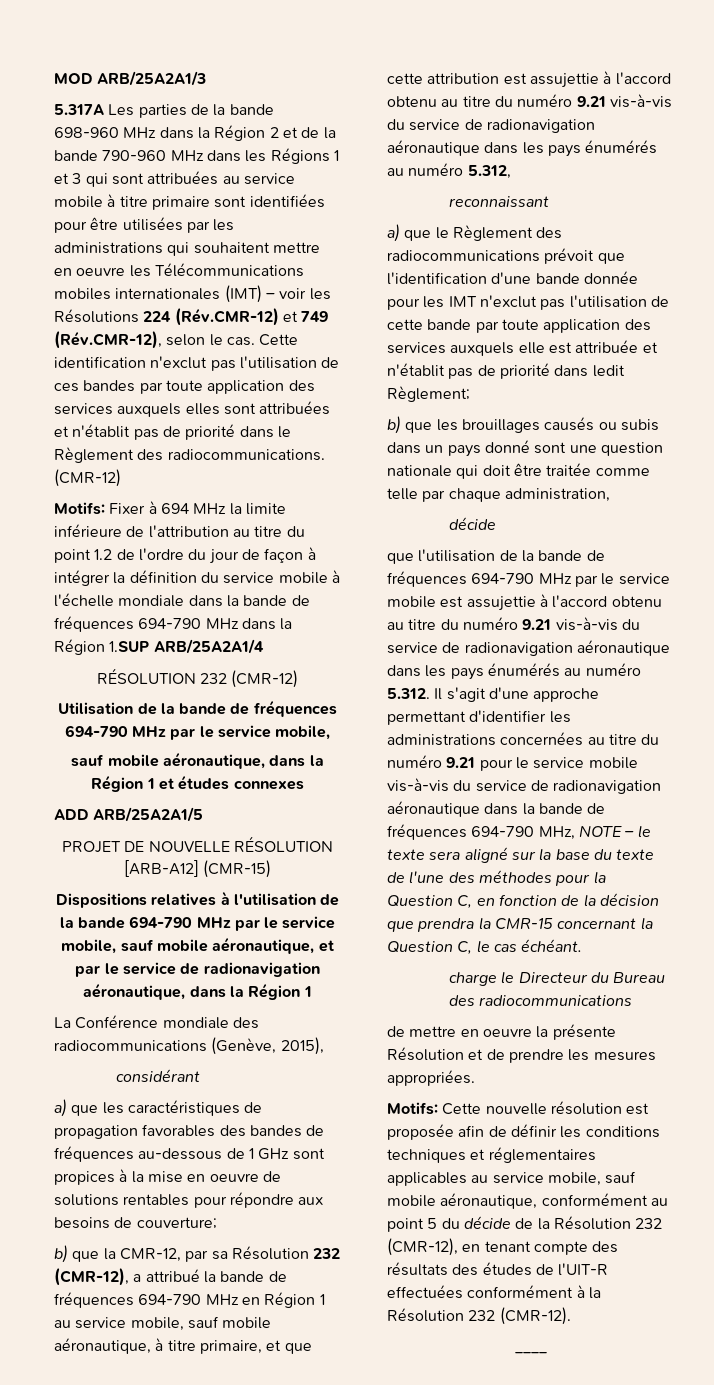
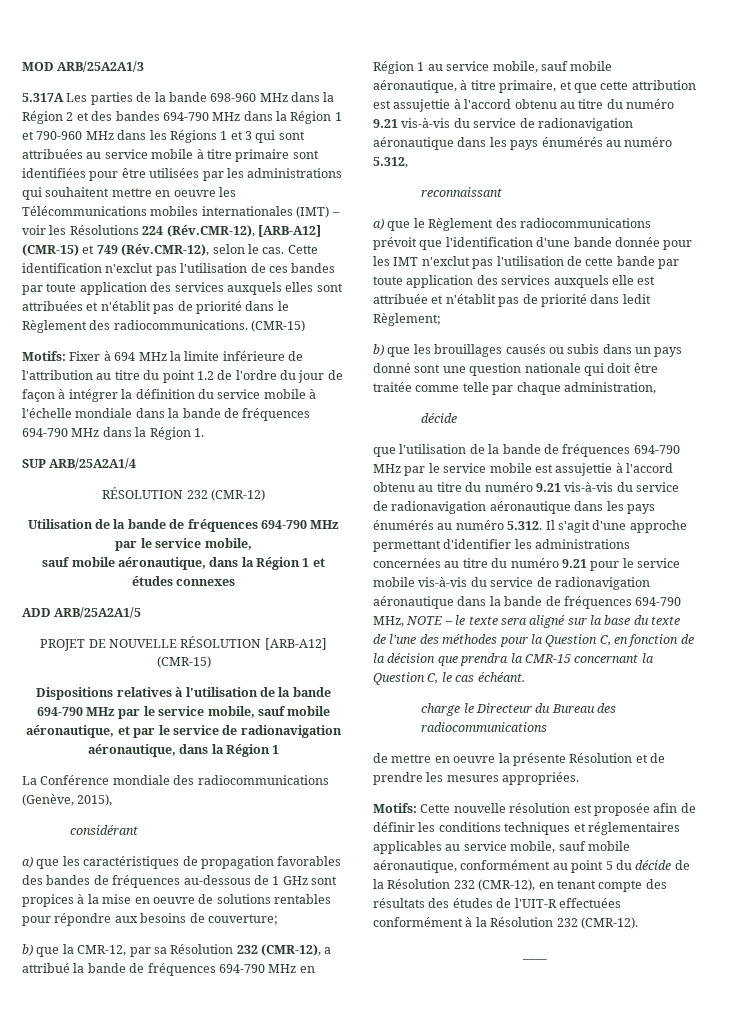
- 5.317A Les parties de la bande 698-960 MHz dans la Région 2 et de la bande 790-960 MHz dans les Régions 1 et 3 qui sont attribuées au service mobile à titre primaire sont identifiées pour être utilisées par les administrations qui souhaitent mettre en oeuvre les Télécommunications mobiles internationales (IMT) – voir les Résolutions 224 (Rév.CMR-12) et 749 (Rév.CMR-12), selon le cas.
+ 5.317A Les parties de la bande 698-960 MHz dans la Région 2 et des bandes 694-790 MHz dans la Région 1 et 790-960 MHz dans les Régions 1 et 3 qui sont attribuées au service mobile à titre primaire sont identifiées pour être utilisées par les administrations qui souhaitent mettre en oeuvre les Télécommunications mobiles internationales (IMT) – voir les Résolutions 224 (Rév.CMR-12), [ARB-A12] (CMR-15) et 749 (Rév.CMR-12), selon le cas.
- Cette identification n'exclut pas l'utilisation de ces bandes par toute application des services auxquels elles sont attribuées et n'établit pas de priorité dans le Règlement des radiocommunications. (CMR-12)
+ Cette identification n'exclut pas l'utilisation de ces bandes par toute application des services auxquels elles sont attribuées et n'établit pas de priorité dans le Règlement des radiocommunications. (CMR-15)
- Motifs: Fixer à 694 MHz la limite inférieure de l'attribution au titre du point 1.2 de l'ordre du jour de façon à intégrer la définition du service mobile à l'échelle mondiale dans la bande de fréquences 694-790 MHz dans la Région 1.SUP ARB/25A2A1/4
+ Motifs: Fixer à 694 MHz la limite inférieure de l'attribution au titre du point 1.2 de l'ordre du jour de façon à intégrer la définition du service mobile à l'échelle mondiale dans la bande de fréquences 694-790 MHz dans la Région 1.
+ SUP ARB/25A2A1/4

